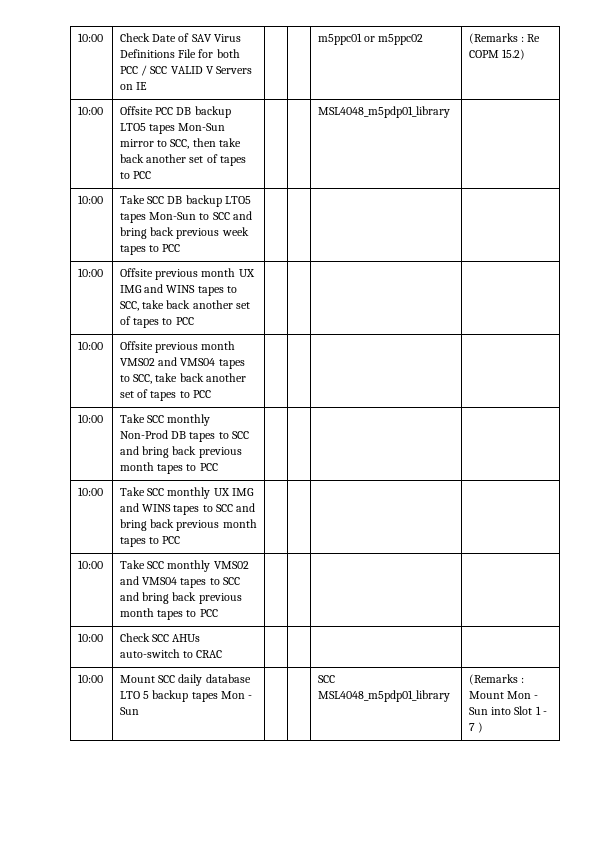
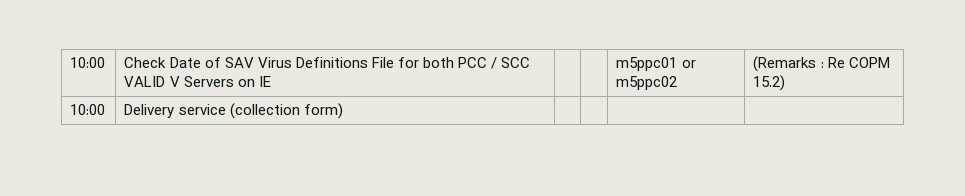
- 10:00 | Offsite PCC DB backup LTO5 tapes Mon-Sun mirror to SCC, then take back another set of tapes to PCC | | | MSL4048_m5pdp01_library |
- 10:00 | Take SCC DB backup LTO5 tapes Mon-Sun to SCC and bring back previous week tapes to PCC | | | |
- 10:00 | Offsite previous month UX IMG and WINS tapes to SCC, take back another set of tapes to PCC | | | |
- 10:00 | Offsite previous month VMS02 and VMS04 tapes to SCC, take back another set of tapes to PCC | | | |
- 10:00 | Take SCC monthly Non-Prod DB tapes to SCC and bring back previous month tapes to PCC | | | |
- 10:00 | Take SCC monthly UX IMG and WINS tapes to SCC and bring back previous month tapes to PCC | | | |
- 10:00 | Take SCC monthly VMS02 and VMS04 tapes to SCC and bring back previous month tapes to PCC | | | |
- 10:00 | Check SCC AHUs auto-switch to CRAC | | | |
- 10:00 | Mount SCC daily database LTO 5 backup tapes Mon - Sun | | | SCC MSL4048_m5pdp01_library | (Remarks : Mount Mon - Sun into Slot 1 - 7 )
+ 10:00 | Delivery service (collection form) | | | |

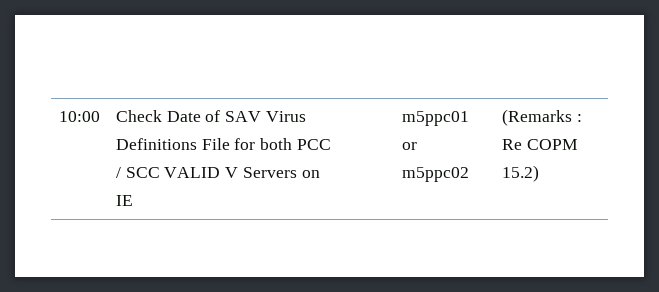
- 10:00 | Delivery service (collection form) | | | |

